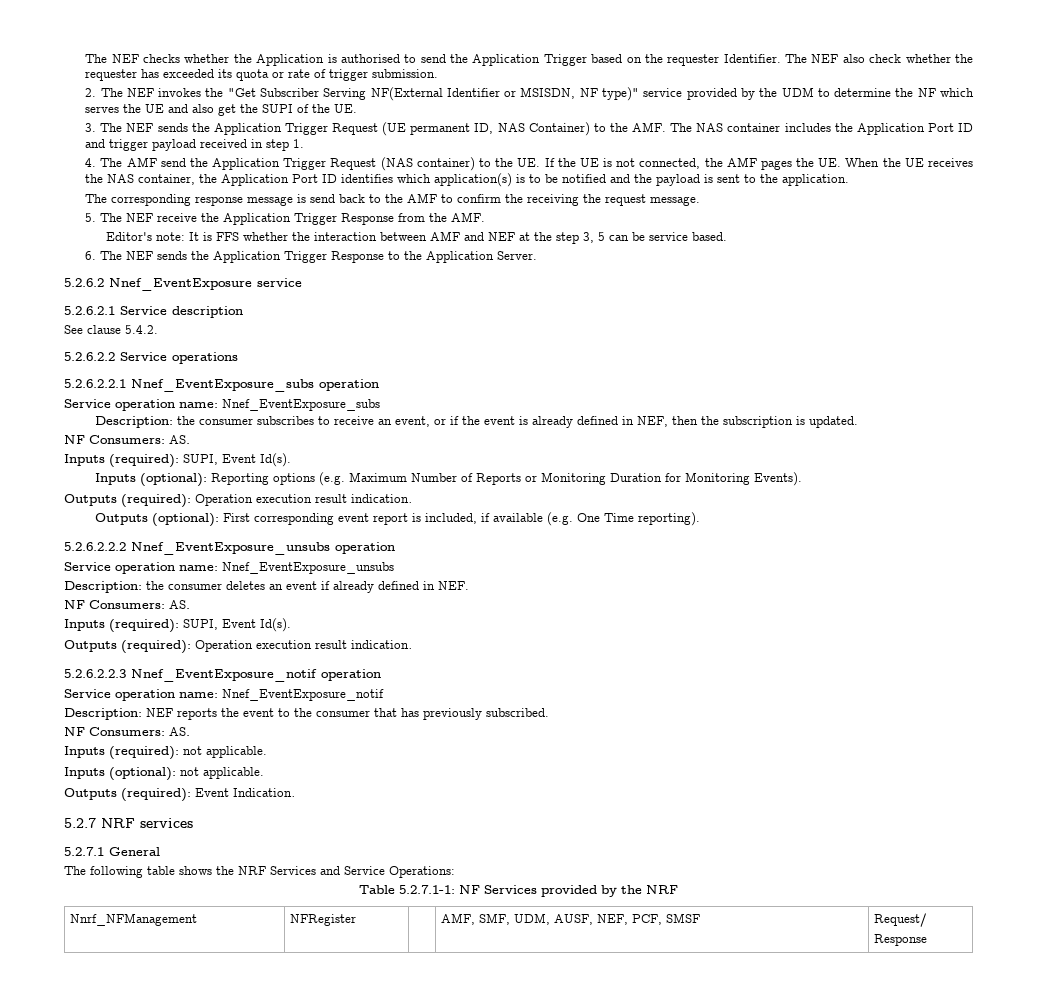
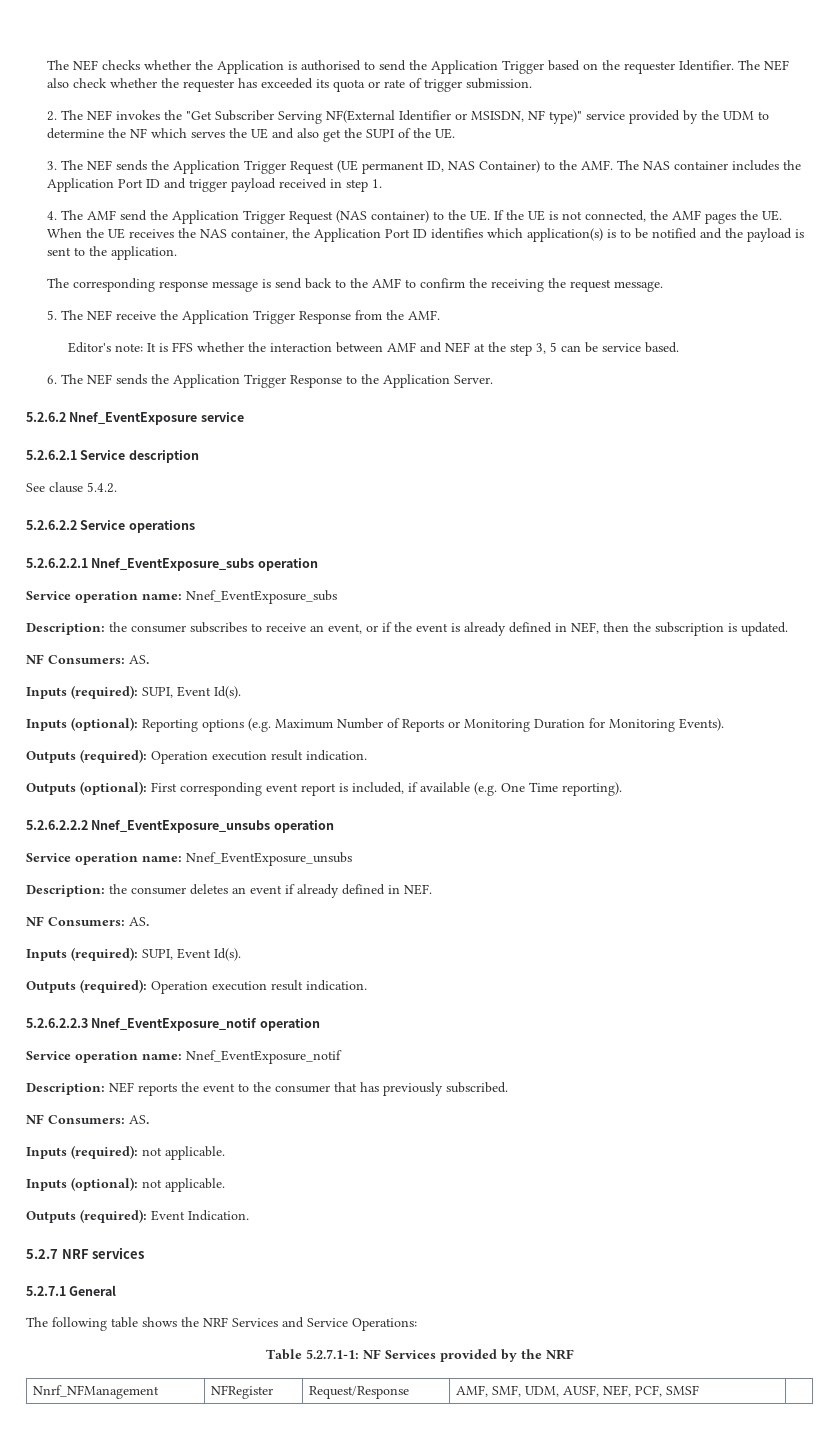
- Nnrf_NFManagement | NFRegister | | AMF, SMF, UDM, AUSF, NEF, PCF, SMSF | Request/
- Response
+ Nnrf_NFManagement | NFRegister | Request/Response | AMF, SMF, UDM, AUSF, NEF, PCF, SMSF |

